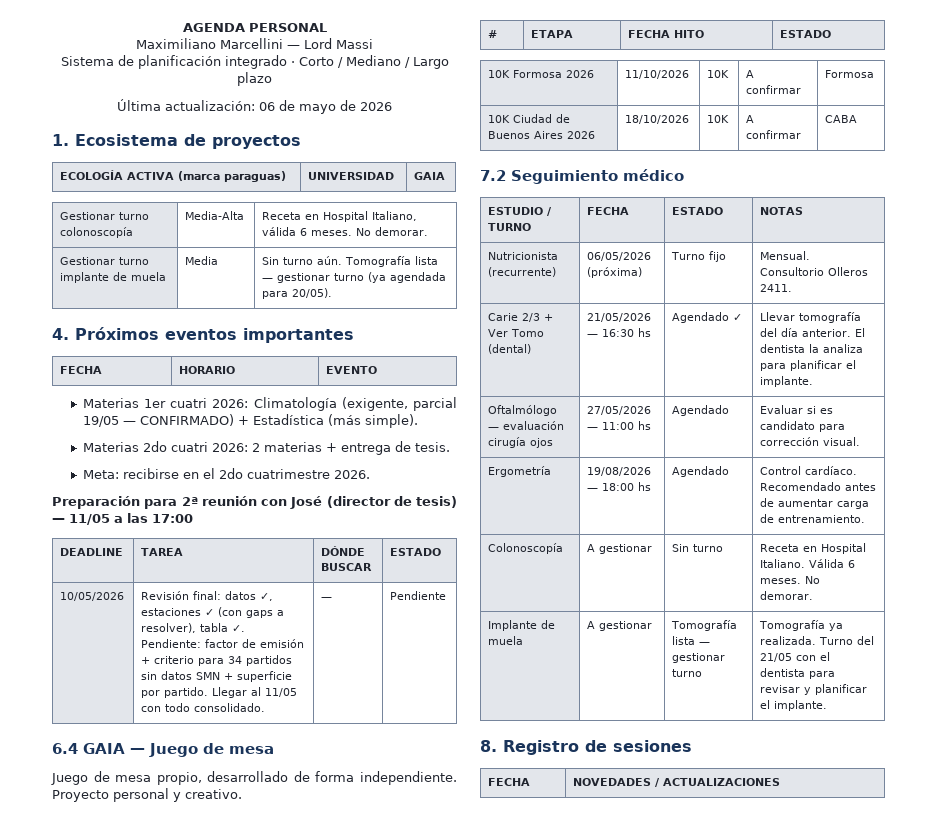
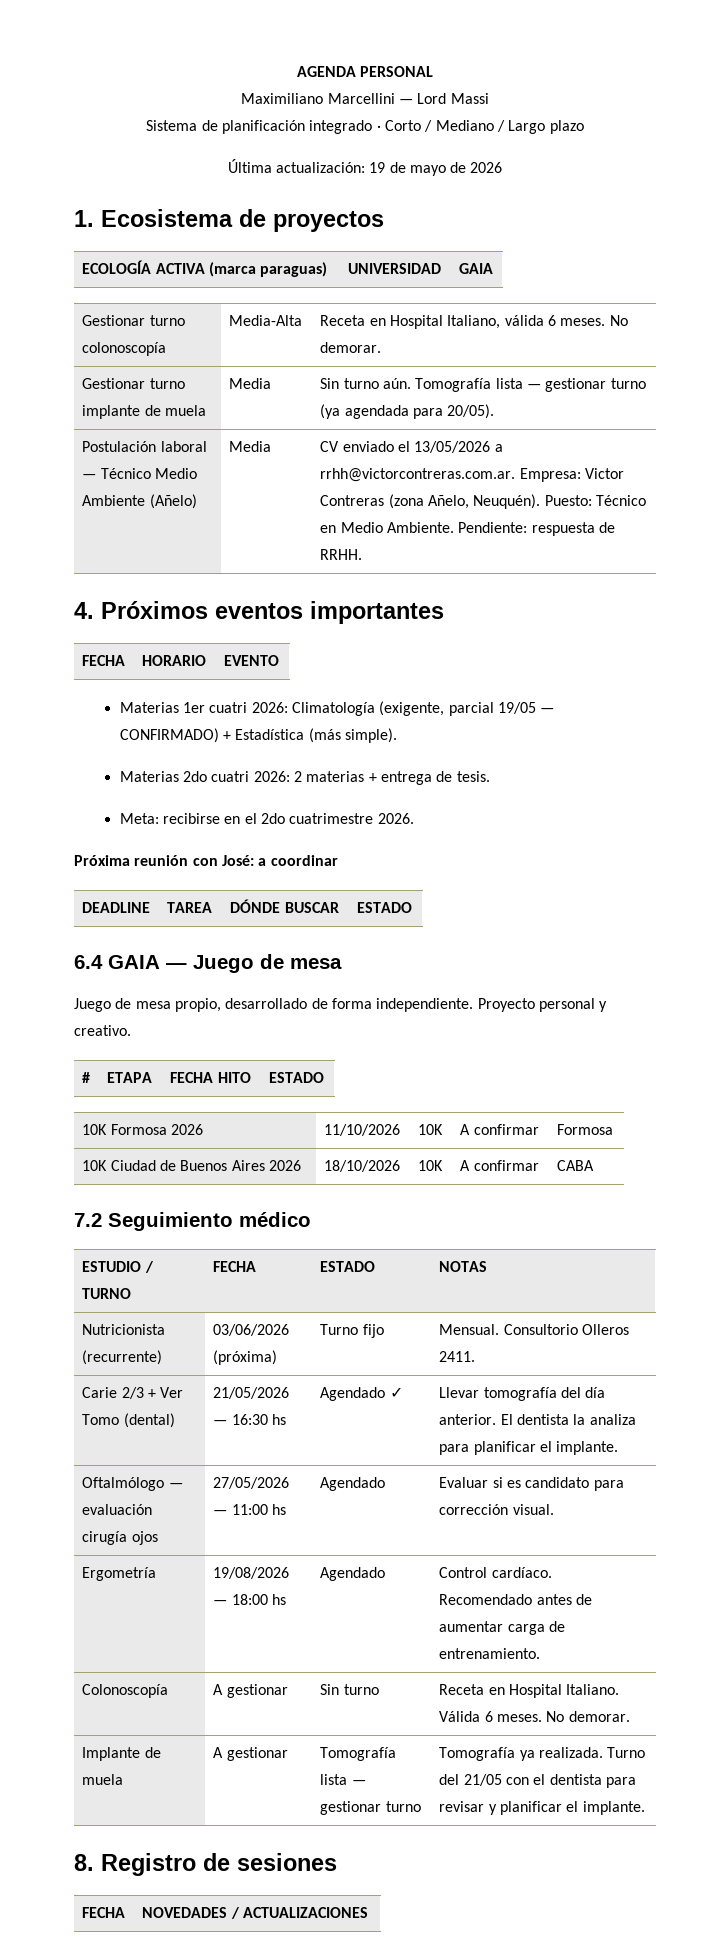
- Última actualización: 06 de mayo de 2026
+ Última actualización: 19 de mayo de 2026
+ Postulación laboral — Técnico Medio Ambiente (Añelo) | Media | CV enviado el 13/05/2026 a rrhh@victorcontreras.com.ar. Empresa: Victor Contreras (zona Añelo, Neuquén). Puesto: Técnico en Medio Ambiente. Pendiente: respuesta de RRHH.
- Preparación para 2ª reunión con José (director de tesis) — 11/05 a las 17:00
+ Próxima reunión con José: a coordinar
- 10/05/2026 | Revisión final: datos ✓, estaciones ✓ (con gaps a resolver), tabla ✓. Pendiente: factor de emisión + criterio para 34 partidos sin datos SMN + superficie por partido. Llegar al 11/05 con todo consolidado. | — | Pendiente
- Nutricionista (recurrente) | 06/05/2026 (próxima) | Turno fijo | Mensual. Consultorio Olleros 2411.
+ Nutricionista (recurrente) | 03/06/2026 (próxima) | Turno fijo | Mensual. Consultorio Olleros 2411.

